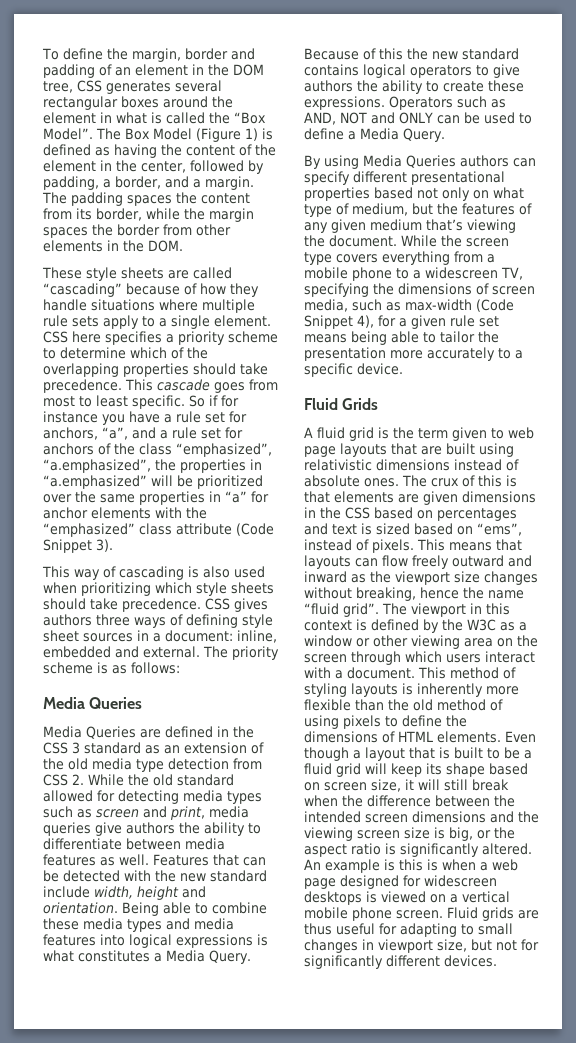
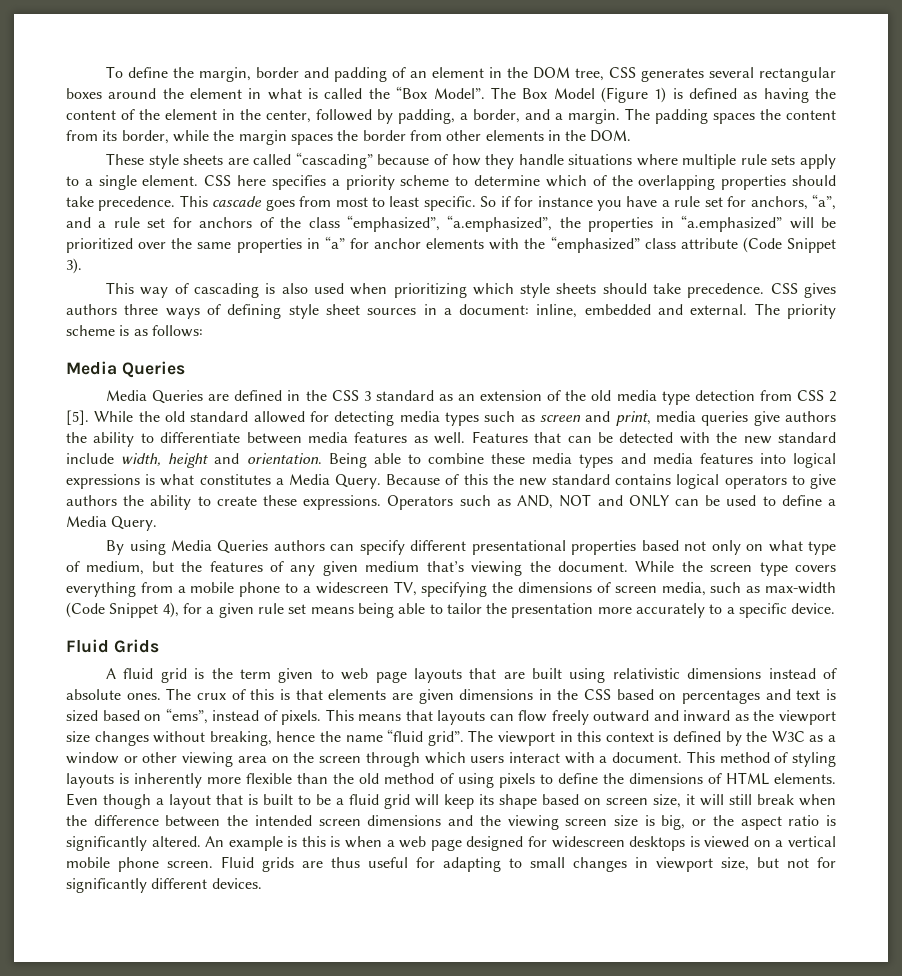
- Media Queries are defined in the CSS 3 standard as an extension of the old media type detection from CSS 2. While the old standard allowed for detecting media types such as screen and print, media queries give authors the ability to differentiate between media features as well.
+ Media Queries are defined in the CSS 3 standard as an extension of the old media type detection from CSS 2 [5]. While the old standard allowed for detecting media types such as screen and print, media queries give authors the ability to differentiate between media features as well.

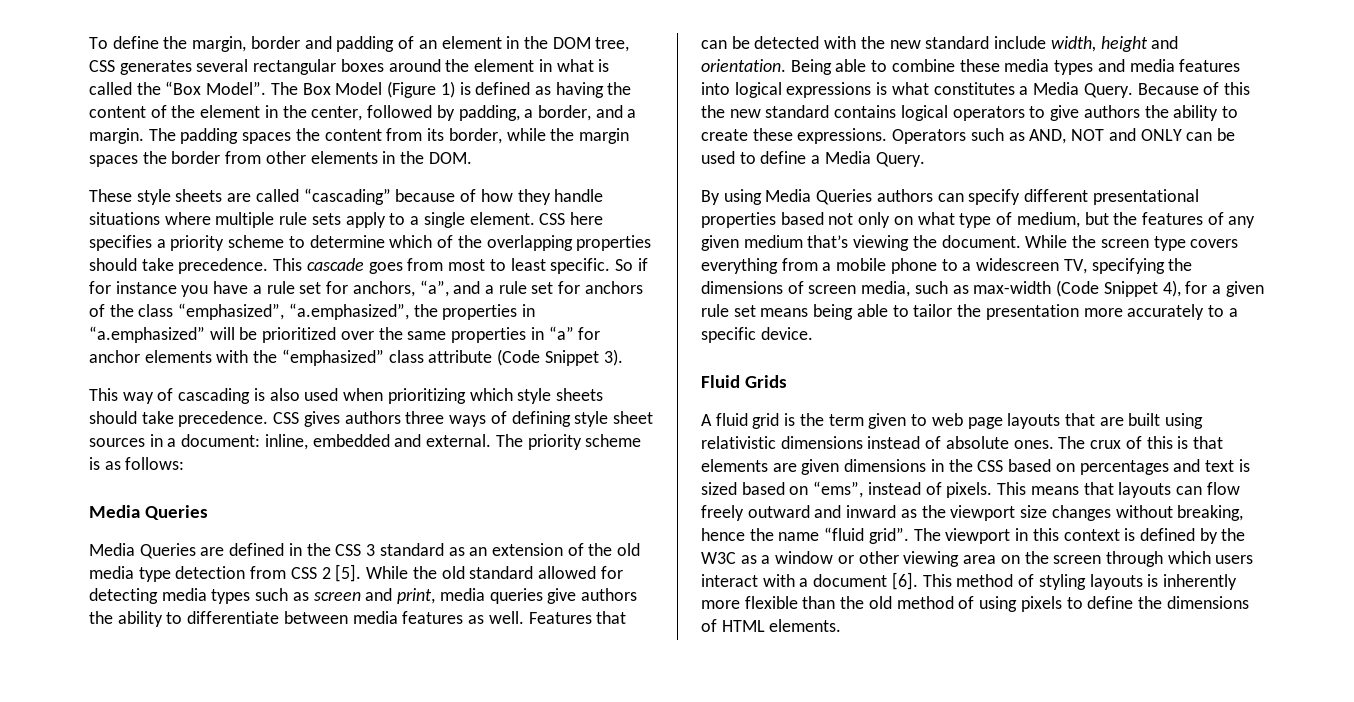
- The viewport in this context is defined by the W3C as a window or other viewing area on the screen through which users interact with a document.
+ The viewport in this context is defined by the W3C as a window or other viewing area on the screen through which users interact with a document [6].
- Even though a layout that is built to be a fluid grid will keep its shape based on screen size, it will still break when the difference between the intended screen dimensions and the viewing screen size is big, or the aspect ratio is significantly altered. An example is this is when a web page designed for widescreen desktops is viewed on a vertical mobile phone screen. Fluid grids are thus useful for adapting to small changes in viewport size, but not for significantly different devices.

